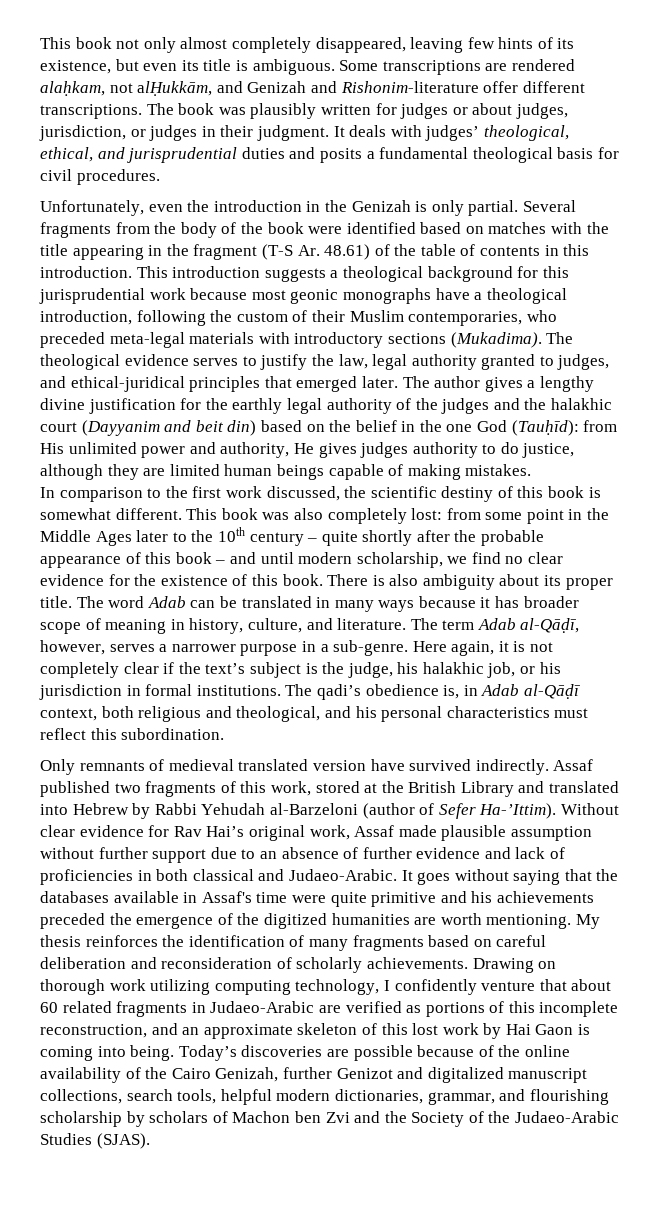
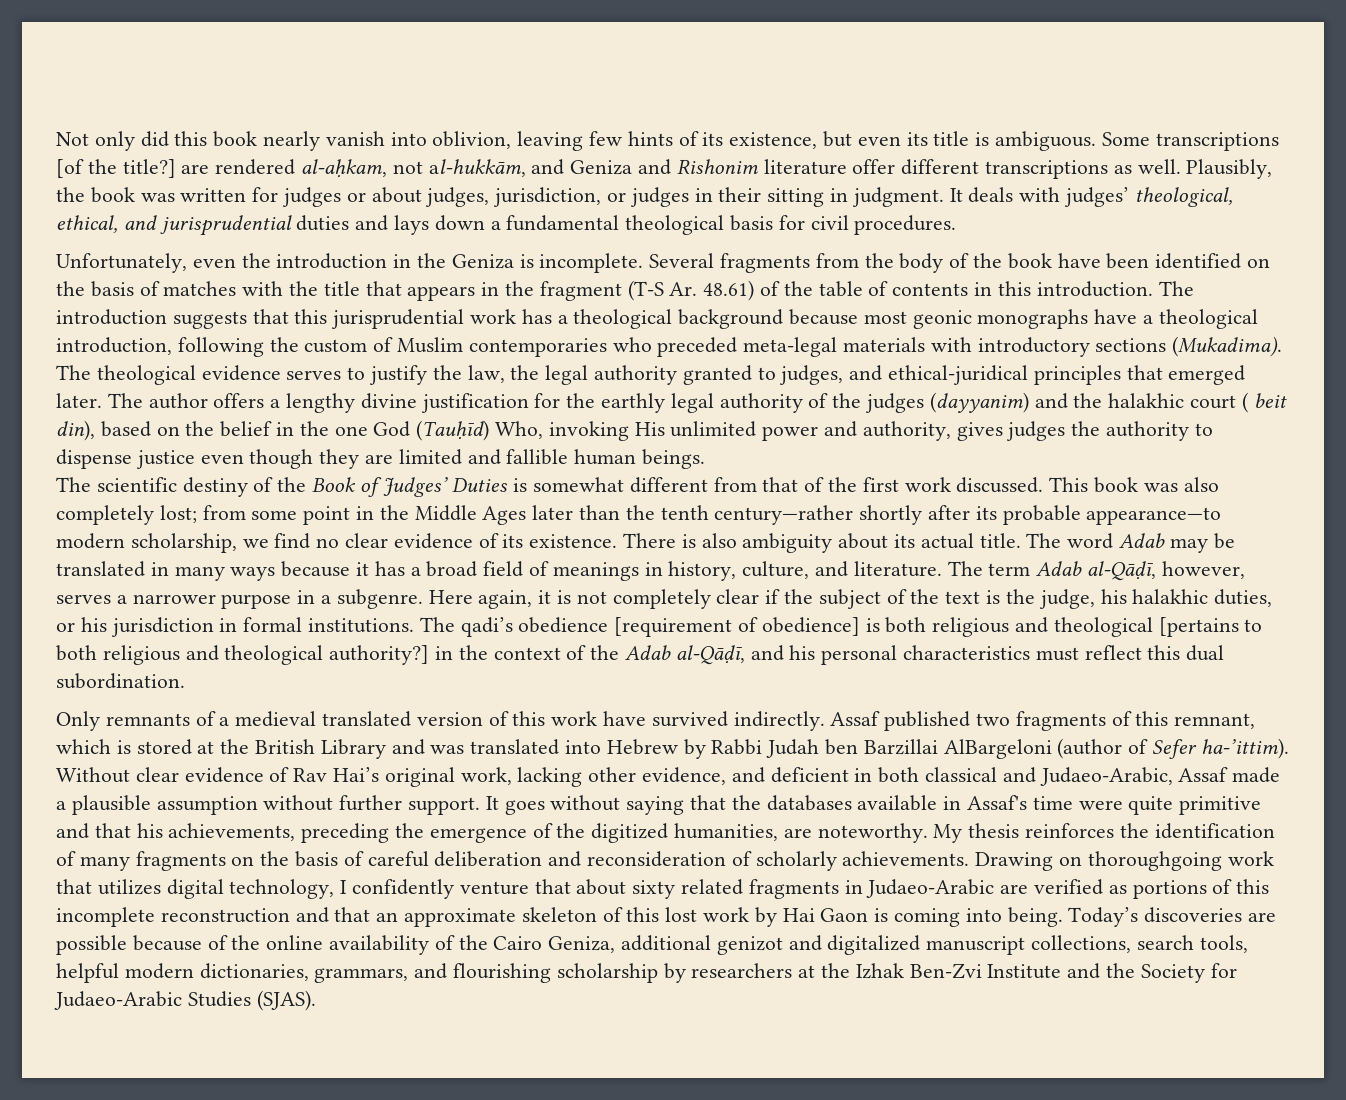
- This book not only almost completely disappeared, leaving few hints of its existence, but even its title is ambiguous.
+ Not only did this book nearly vanish into oblivion, leaving few hints of its existence, but even its title is ambiguous.
- Some transcriptions are rendered alaḥkam, not alḤukkām, and Genizah and Rishonim-literature offer different transcriptions. The book was plausibly written for judges or about judges, jurisdiction, or judges in their judgment.
+ Some transcriptions [of the title?] are rendered al-aḥkam, not al-hukkām, and Geniza and Rishonim literature offer different transcriptions as well. Plausibly, the book was written for judges or about judges, jurisdiction, or judges in their sitting in judgment.
- It deals with judges’ theological, ethical, and jurisprudential duties and posits a fundamental theological basis for civil procedures.
+ It deals with judges’ theological, ethical, and jurisprudential duties and lays down a fundamental theological basis for civil procedures.
- Unfortunately, even the introduction in the Genizah is only partial.
+ Unfortunately, even the introduction in the Geniza is incomplete.
- Several fragments from the body of the book were identified based on matches with the title appearing in the fragment (T-S Ar. 48.61) of the table of contents in this introduction.
+ Several fragments from the body of the book have been identified on the basis of matches with the title that appears in the fragment (T-S Ar. 48.61) of the table of contents in this introduction.
- This introduction suggests a theological background for this jurisprudential work because most geonic monographs have a theological introduction, following the custom of their Muslim contemporaries, who preceded meta-legal materials with introductory sections (Mukadima).
+ The introduction suggests that this jurisprudential work has a theological background because most geonic monographs have a theological introduction, following the custom of Muslim contemporaries who preceded meta-legal materials with introductory sections (Mukadima).
- The theological evidence serves to justify the law, legal authority granted to judges, and ethical-juridical principles that emerged later.
+ The theological evidence serves to justify the law, the legal authority granted to judges, and ethical-juridical principles that emerged later.
- The author gives a lengthy divine justification for the earthly legal authority of the judges and the halakhic court (Dayyanim and beit din) based on the belief in the one God (Tauḥīd): from His unlimited power and authority, He gives judges authority to do justice, although they are limited human beings capable of making mistakes.
- In comparison to the first work discussed, the scientific destiny of this book is somewhat different.
+ The author offers a lengthy divine justification for the earthly legal authority of the judges (dayyanim) and the halakhic court ( beit din), based on the belief in the one God (Tauḥīd) Who, invoking His unlimited power and authority, gives judges the authority to dispense justice even though they are limited and fallible human beings.
+ The scientific destiny of the Book of Judges’ Duties is somewhat different from that of the first work discussed.
- This book was also completely lost: from some point in the Middle Ages later to the 10th century – quite shortly after the probable appearance of this book – and until modern scholarship, we find no clear evidence for the existence of this book.
+ This book was also completely lost; from some point in the Middle Ages later than the tenth century—rather shortly after its probable appearance—to modern scholarship, we find no clear evidence of its existence.
- There is also ambiguity about its proper title.
+ There is also ambiguity about its actual title.
- The word Adab can be translated in many ways because it has broader scope of meaning in history, culture, and literature.
+ The word Adab may be translated in many ways because it has a broad field of meanings in history, culture, and literature.
- The term Adab al-Qāḍī, however, serves a narrower purpose in a sub-genre.
+ The term Adab al-Qāḍī, however, serves a narrower purpose in a subgenre.
- Here again, it is not completely clear if the text’s subject is the judge, his halakhic job, or his jurisdiction in formal institutions.
+ Here again, it is not completely clear if the subject of the text is the judge, his halakhic duties, or his jurisdiction in formal institutions.
- The qadi’s obedience is, in Adab al-Qāḍī context, both religious and theological, and his personal characteristics must reflect this subordination.
+ The qadi’s obedience [requirement of obedience] is both religious and theological [pertains to both religious and theological authority?] in the context of the Adab al-Qāḍī, and his personal characteristics must reflect this dual subordination.
- Only remnants of medieval translated version have survived indirectly.
+ Only remnants of a medieval translated version of this work have survived indirectly.
- Assaf published two fragments of this work, stored at the British Library and translated into Hebrew by Rabbi Yehudah al-Barzeloni (author of Sefer Ha-’Ittim).
+ Assaf published two fragments of this remnant, which is stored at the British Library and was translated into Hebrew by Rabbi Judah ben Barzillai AlBargeloni (author of Sefer ha-’ittim).
- Without clear evidence for Rav Hai’s original work, Assaf made plausible assumption without further support due to an absence of further evidence and lack of proficiencies in both classical and Judaeo-Arabic.
+ Without clear evidence of Rav Hai’s original work, lacking other evidence, and deficient in both classical and Judaeo-Arabic, Assaf made a plausible assumption without further support.
- It goes without saying that the databases available in Assaf's time were quite primitive and his achievements preceded the emergence of the digitized humanities are worth mentioning.
+ It goes without saying that the databases available in Assaf's time were quite primitive and that his achievements, preceding the emergence of the digitized humanities, are noteworthy.
- My thesis reinforces the identification of many fragments based on careful deliberation and reconsideration of scholarly achievements.
+ My thesis reinforces the identification of many fragments on the basis of careful deliberation and reconsideration of scholarly achievements.
- Drawing on thorough work utilizing computing technology, I confidently venture that about 60 related fragments in Judaeo-Arabic are verified as portions of this incomplete reconstruction, and an approximate skeleton of this lost work by Hai Gaon is coming into being.
+ Drawing on thoroughgoing work that utilizes digital technology, I confidently venture that about sixty related fragments in Judaeo-Arabic are verified as portions of this incomplete reconstruction and that an approximate skeleton of this lost work by Hai Gaon is coming into being.
- Today’s discoveries are possible because of the online availability of the Cairo Genizah, further Genizot and digitalized manuscript collections, search tools, helpful modern dictionaries, grammar, and flourishing scholarship by scholars of Machon ben Zvi and the Society of the Judaeo-Arabic Studies (SJAS).
+ Today’s discoveries are possible because of the online availability of the Cairo Geniza, additional genizot and digitalized manuscript collections, search tools, helpful modern dictionaries, grammars, and flourishing scholarship by researchers at the Izhak Ben-Zvi Institute and the Society for Judaeo-Arabic Studies (SJAS).

